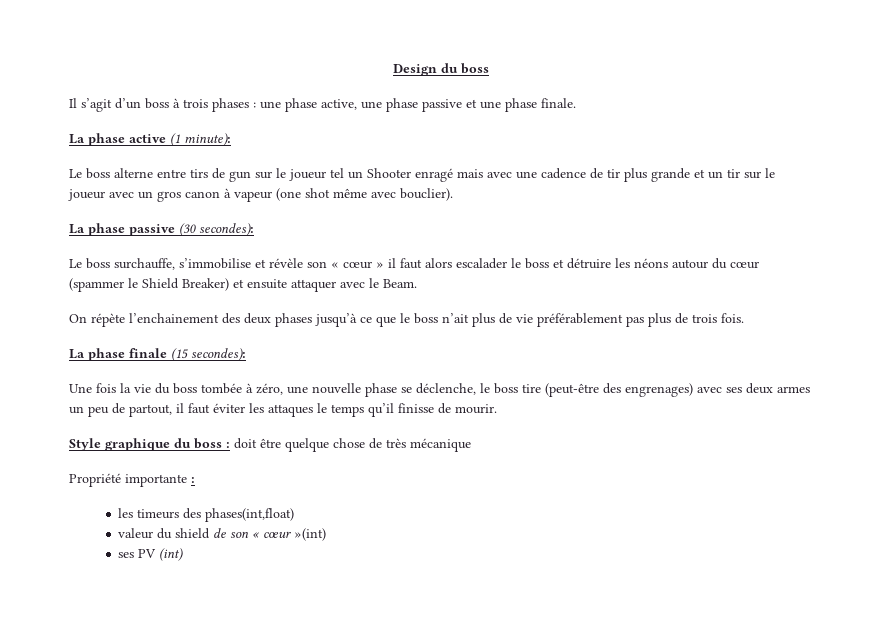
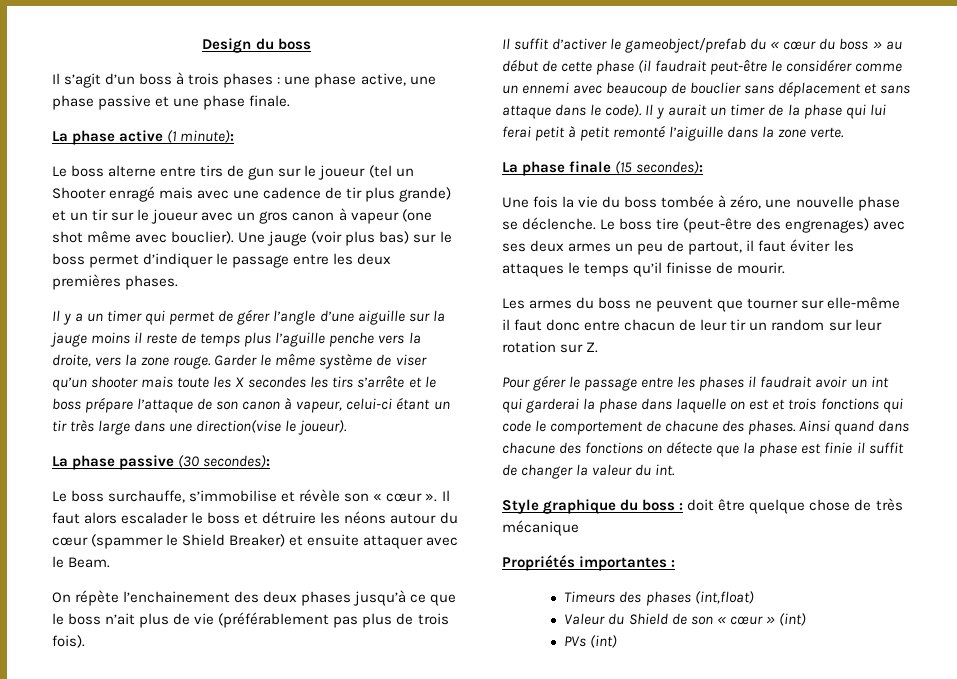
- Le boss alterne entre tirs de gun sur le joueur tel un Shooter enragé mais avec une cadence de tir plus grande et un tir sur le joueur avec un gros canon à vapeur (one shot même avec bouclier).
+ Le boss alterne entre tirs de gun sur le joueur (tel un Shooter enragé mais avec une cadence de tir plus grande) et un tir sur le joueur avec un gros canon à vapeur (one shot même avec bouclier). Une jauge (voir plus bas) sur le boss permet d’indiquer le passage entre les deux premières phases.
+ Il y a un timer qui permet de gérer l’angle d’une aiguille sur la jauge moins il reste de temps plus l’aguille penche vers la droite, vers la zone rouge. Garder le même système de viser qu’un shooter mais toute les X secondes les tirs s’arrête et le boss prépare l’attaque de son canon à vapeur, celui-ci étant un tir très large dans une direction(vise le joueur).
- Le boss surchauffe, s’immobilise et révèle son « cœur » il faut alors escalader le boss et détruire les néons autour du cœur (spammer le Shield Breaker) et ensuite attaquer avec le Beam.
+ Le boss surchauffe, s’immobilise et révèle son « cœur ». Il faut alors escalader le boss et détruire les néons autour du cœur (spammer le Shield Breaker) et ensuite attaquer avec le Beam.
- On répète l’enchainement des deux phases jusqu’à ce que le boss n’ait plus de vie préférablement pas plus de trois fois.
+ On répète l’enchainement des deux phases jusqu’à ce que le boss n’ait plus de vie (préférablement pas plus de trois fois).
+ Il suffit d’activer le gameobject/prefab du « cœur du boss » au début de cette phase (il faudrait peut-être le considérer comme un ennemi avec beaucoup de bouclier sans déplacement et sans attaque dans le code). Il y aurait un timer de la phase qui lui ferai petit à petit remonté l’aiguille dans la zone verte.
- Une fois la vie du boss tombée à zéro, une nouvelle phase se déclenche, le boss tire (peut-être des engrenages) avec ses deux armes un peu de partout, il faut éviter les attaques le temps qu’il finisse de mourir.
+ Une fois la vie du boss tombée à zéro, une nouvelle phase se déclenche. Le boss tire (peut-être des engrenages) avec ses deux armes un peu de partout, il faut éviter les attaques le temps qu’il finisse de mourir.
+ Les armes du boss ne peuvent que tourner sur elle-même il faut donc entre chacun de leur tir un random sur leur rotation sur Z.
+ Pour gérer le passage entre les phases il faudrait avoir un int qui garderai la phase dans laquelle on est et trois fonctions qui code le comportement de chacune des phases. Ainsi quand dans chacune des fonctions on détecte que la phase est finie il suffit de changer la valeur du int.
- Propriété importante :
+ Propriétés importantes :
- les timeurs des phases(int,float)
- valeur du shield de son « cœur »(int)
- ses PV (int)
+ Timeurs des phases (int,float)
+ Valeur du Shield de son « cœur » (int)
+ PVs (int)

